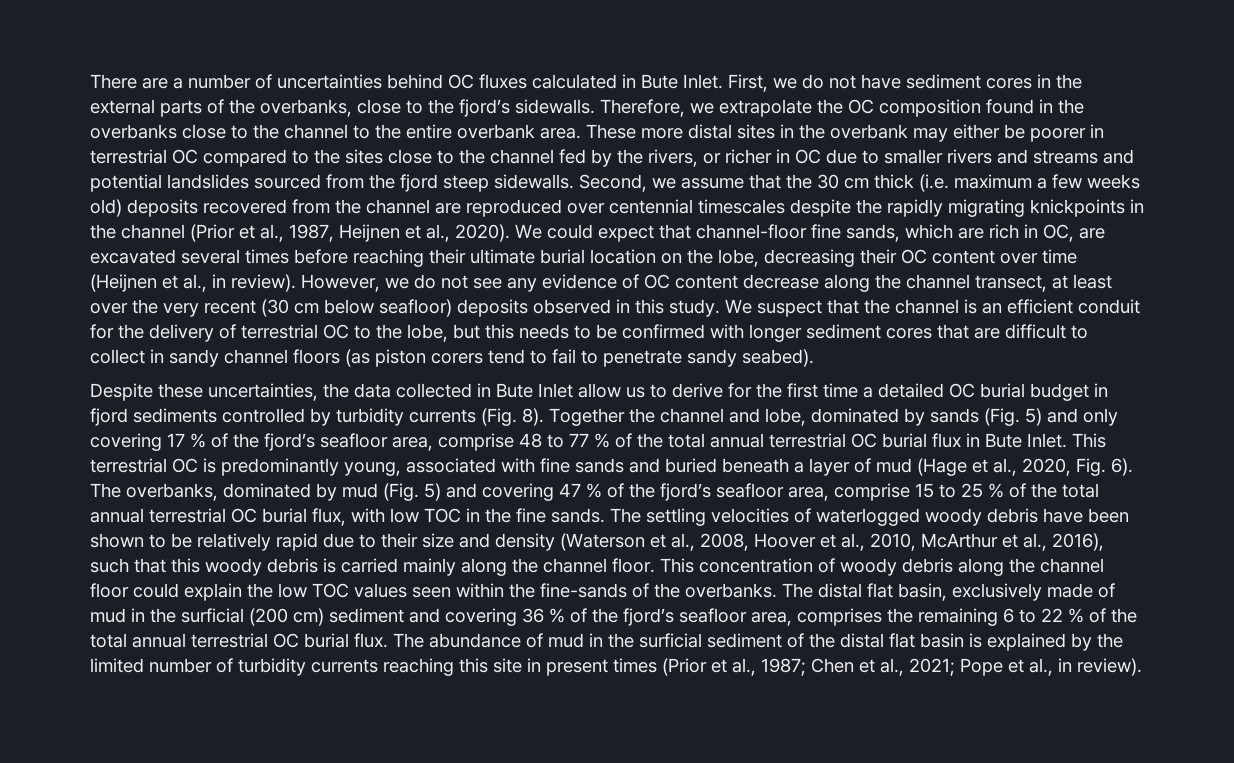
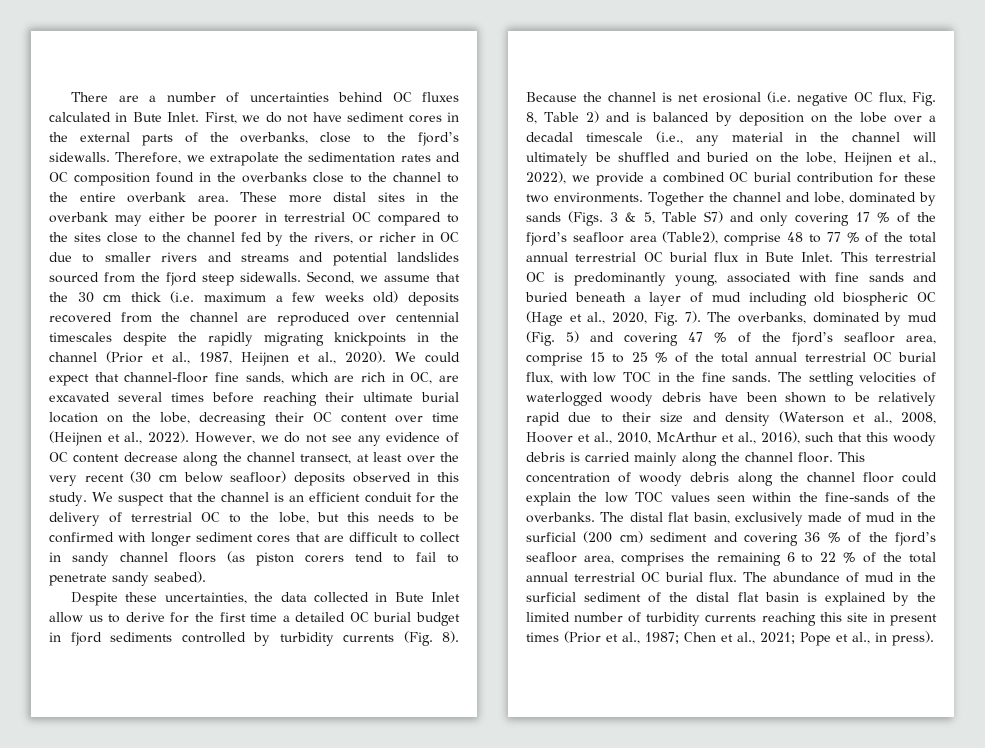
- Therefore, we extrapolate the OC composition found in the overbanks close to the channel to the entire overbank area.
+ Therefore, we extrapolate the sedimentation rates and OC composition found in the overbanks close to the channel to the entire overbank area.
- We could expect that channel-floor fine sands, which are rich in OC, are excavated several times before reaching their ultimate burial location on the lobe, decreasing their OC content over time (Heijnen et al., in review).
+ We could expect that channel-floor fine sands, which are rich in OC, are excavated several times before reaching their ultimate burial location on the lobe, decreasing their OC content over time (Heijnen et al., 2022).
+ Because the channel is net erosional (i.e. negative OC flux, Fig. 8, Table 2) and is balanced by deposition on the lobe over a decadal timescale (i.e., any material in the channel will ultimately be shuffled and buried on the lobe, Heijnen et al., 2022), we provide a combined OC burial contribution for these two environments.
- Together the channel and lobe, dominated by sands (Fig. 5) and only covering 17 % of the fjord’s seafloor area, comprise 48 to 77 % of the total annual terrestrial OC burial flux in Bute Inlet.
+ Together the channel and lobe, dominated by sands (Figs. 3 & 5, Table S7) and only covering 17 % of the fjord’s seafloor area (Table2), comprise 48 to 77 % of the total annual terrestrial OC burial flux in Bute Inlet.
- This terrestrial OC is predominantly young, associated with fine sands and buried beneath a layer of mud (Hage et al., 2020, Fig. 6).
+ This terrestrial OC is predominantly young, associated with fine sands and buried beneath a layer of mud including old biospheric OC (Hage et al., 2020, Fig. 7).
- The abundance of mud in the surficial sediment of the distal flat basin is explained by the limited number of turbidity currents reaching this site in present times (Prior et al., 1987; Chen et al., 2021; Pope et al., in review).
+ The abundance of mud in the surficial sediment of the distal flat basin is explained by the limited number of turbidity currents reaching this site in present times (Prior et al., 1987; Chen et al., 2021; Pope et al., in press).

